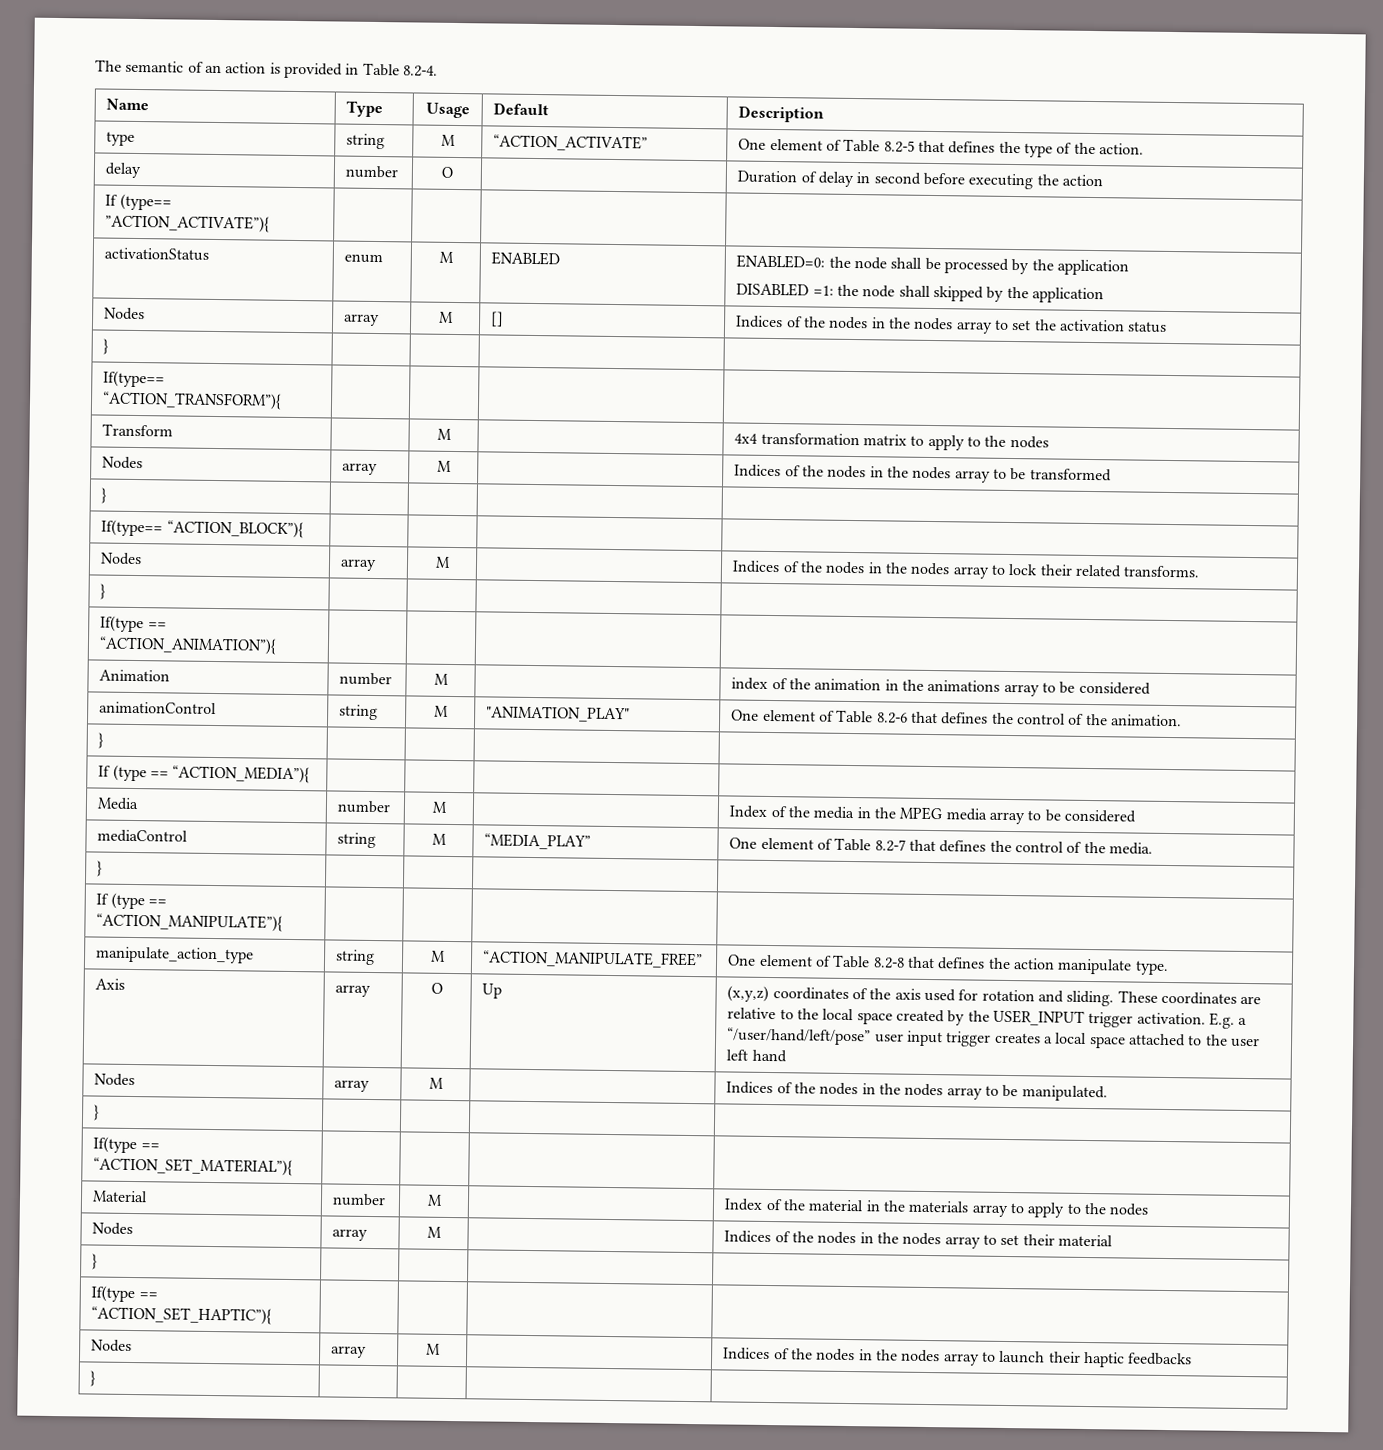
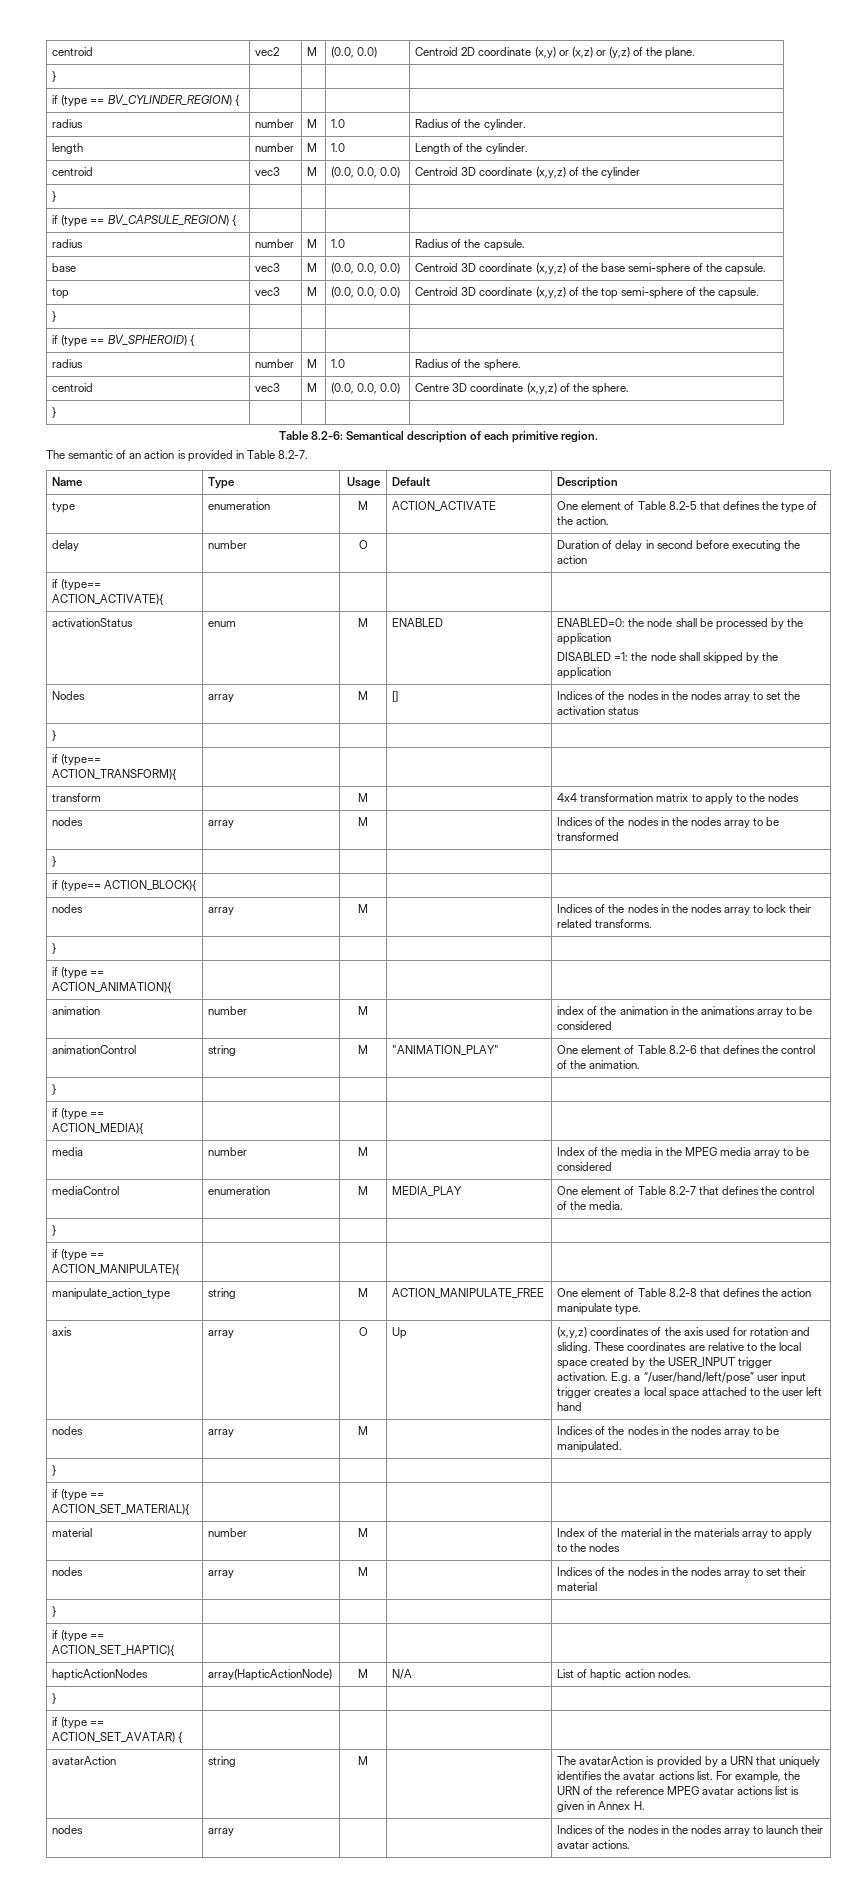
+ centroid | vec2 | M | (0.0, 0.0) | Centroid 2D coordinate (x,y) or (x,z) or (y,z) of the plane.
+ } | | | |
+ if (type == BV_CYLINDER_REGION) { | | | |
+ radius | number | M | 1.0 | Radius of the cylinder.
+ length | number | M | 1.0 | Length of the cylinder.
+ centroid | vec3 | M | (0.0, 0.0, 0.0) | Centroid 3D coordinate (x,y,z) of the cylinder
+ } | | | |
+ if (type == BV_CAPSULE_REGION) { | | | |
+ radius | number | M | 1.0 | Radius of the capsule.
+ base | vec3 | M | (0.0, 0.0, 0.0) | Centroid 3D coordinate (x,y,z) of the base semi-sphere of the capsule.
+ top | vec3 | M | (0.0, 0.0, 0.0) | Centroid 3D coordinate (x,y,z) of the top semi-sphere of the capsule.
+ } | | | |
+ if (type == BV_SPHEROID) { | | | |
+ radius | number | M | 1.0 | Radius of the sphere.
+ centroid | vec3 | M | (0.0, 0.0, 0.0) | Centre 3D coordinate (x,y,z) of the sphere.
+ } | | | |
+ Table 8.2-6: Semantical description of each primitive region.
- The semantic of an action is provided in Table 8.2-4.
+ The semantic of an action is provided in Table 8.2-7.
- type | string | M | “ACTION_ACTIVATE” | One element of Table 8.2-5 that defines the type of the action.
+ type | enumeration | M | ACTION_ACTIVATE | One element of Table 8.2-5 that defines the type of the action.
- If (type== ”ACTION_ACTIVATE”){ | | | |
+ if (type== ACTION_ACTIVATE){ | | | |
- If(type== “ACTION_TRANSFORM”){ | | | |
- Transform | | M | | 4x4 transformation matrix to apply to the nodes
+ if (type== ACTION_TRANSFORM){ | | | |
+ transform | | M | | 4x4 transformation matrix to apply to the nodes
- Nodes | array | M | | Indices of the nodes in the nodes array to be transformed
+ nodes | array | M | | Indices of the nodes in the nodes array to be transformed
- If(type== “ACTION_BLOCK”){ | | | |
- Nodes | array | M | | Indices of the nodes in the nodes array to lock their related transforms.
+ if (type== ACTION_BLOCK){ | | | |
+ nodes | array | M | | Indices of the nodes in the nodes array to lock their related transforms.
- If(type == “ACTION_ANIMATION”){ | | | |
- Animation | number | M | | index of the animation in the animations array to be considered
+ if (type == ACTION_ANIMATION){ | | | |
+ animation | number | M | | index of the animation in the animations array to be considered
- If (type == “ACTION_MEDIA”){ | | | |
- Media | number | M | | Index of the media in the MPEG media array to be considered
+ if (type == ACTION_MEDIA){ | | | |
+ media | number | M | | Index of the media in the MPEG media array to be considered
- mediaControl | string | M | “MEDIA_PLAY” | One element of Table 8.2-7 that defines the control of the media.
+ mediaControl | enumeration | M | MEDIA_PLAY | One element of Table 8.2-7 that defines the control of the media.
- If (type == “ACTION_MANIPULATE”){ | | | |
+ if (type == ACTION_MANIPULATE){ | | | |
- manipulate_action_type | string | M | “ACTION_MANIPULATE_FREE” | One element of Table 8.2-8 that defines the action manipulate type.
- Axis
+ manipulate_action_type | string | M | ACTION_MANIPULATE_FREE | One element of Table 8.2-8 that defines the action manipulate type.
+ axis
- Nodes | array | M | | Indices of the nodes in the nodes array to be manipulated.
+ nodes | array | M | | Indices of the nodes in the nodes array to be manipulated.
- If(type == “ACTION_SET_MATERIAL”){ | | | |
- Material | number | M | | Index of the material in the materials array to apply to the nodes
+ if (type == ACTION_SET_MATERIAL){ | | | |
+ material | number | M | | Index of the material in the materials array to apply to the nodes
- Nodes | array | M | | Indices of the nodes in the nodes array to set their material
+ nodes | array | M | | Indices of the nodes in the nodes array to set their material
- If(type == “ACTION_SET_HAPTIC”){ | | | |
- Nodes | array | M | | Indices of the nodes in the nodes array to launch their haptic feedbacks
+ if (type == ACTION_SET_HAPTIC){ | | | |
+ hapticActionNodes | array(HapticActionNode) | M | N/A | List of haptic action nodes.
  } | | | |
+ if (type == ACTION_SET_AVATAR) { | | | |
+ avatarAction | string | M | | The avatarAction is provided by a URN that uniquely identifies the avatar actions list. For example, the URN of the reference MPEG avatar actions list is given in Annex H.
+ nodes | array | | | Indices of the nodes in the nodes array to launch their avatar actions.

